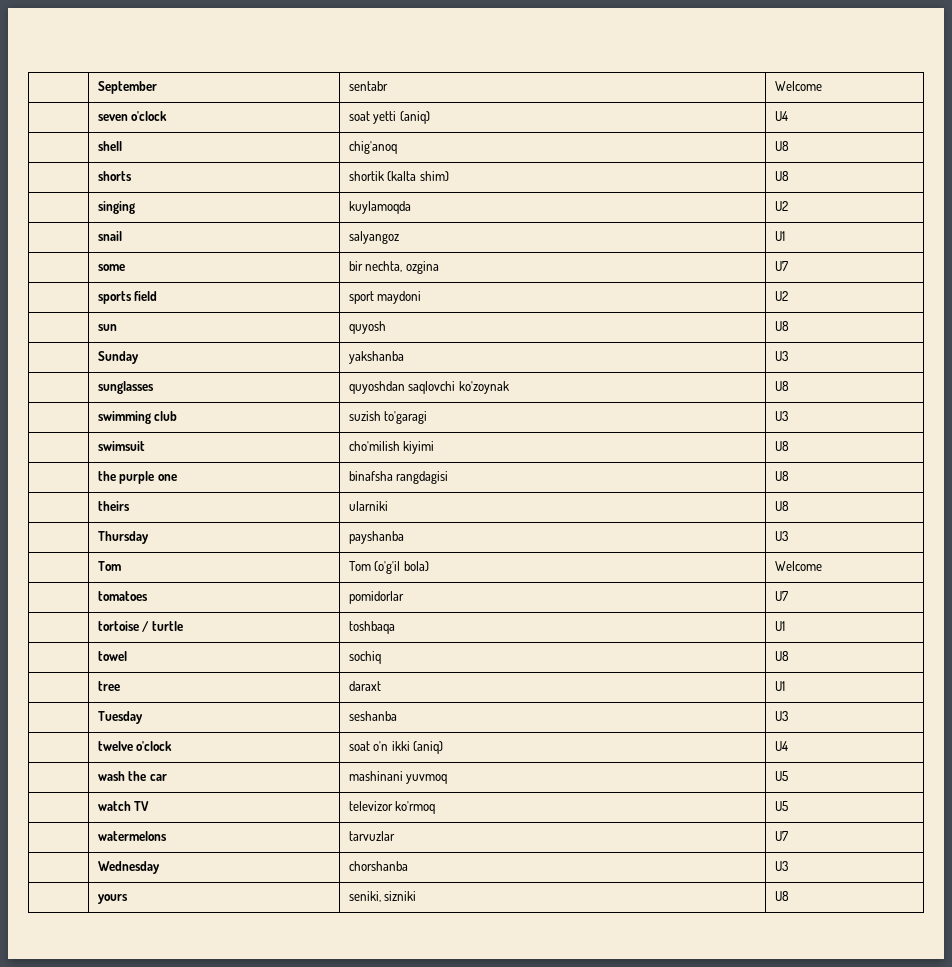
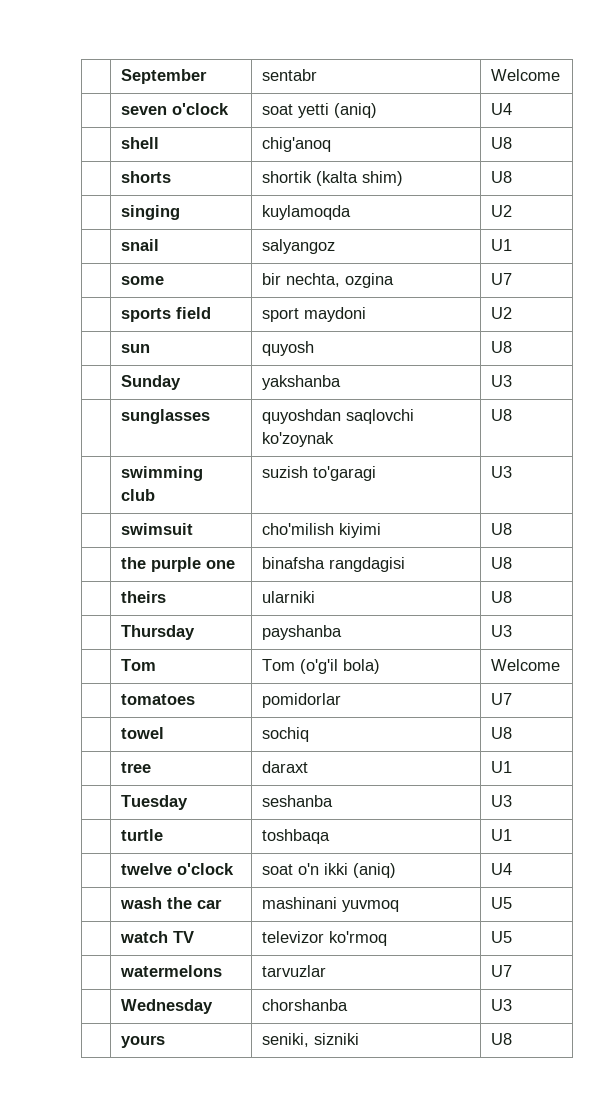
- | tortoise / turtle | toshbaqa | U1
+ | turtle | toshbaqa | U1

